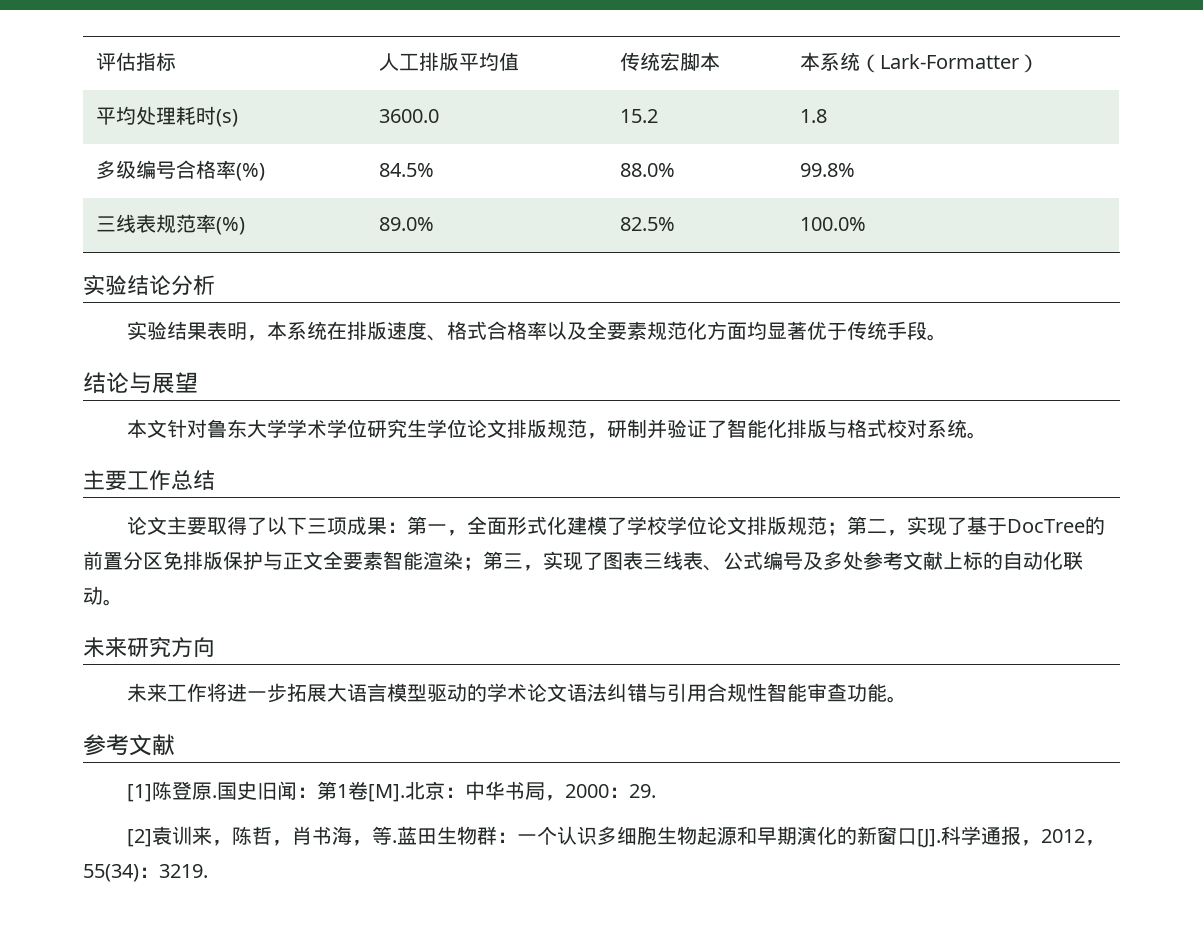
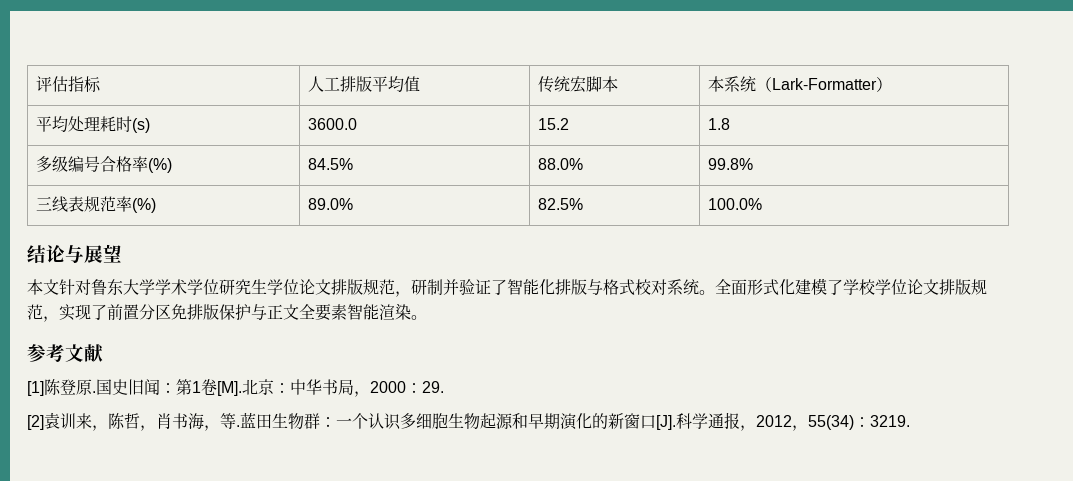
- 实验结论分析
- 实验结果表明，本系统在排版速度、格式合格率以及全要素规范化方面均显著优于传统手段。
- 本文针对鲁东大学学术学位研究生学位论文排版规范，研制并验证了智能化排版与格式校对系统。
- 主要工作总结
- 论文主要取得了以下三项成果：第一，全面形式化建模了学校学位论文排版规范；第二，实现了基于DocTree的前置分区免排版保护与正文全要素智能渲染；第三，实现了图表三线表、公式编号及多处参考文献上标的自动化联动。
- 未来研究方向
- 未来工作将进一步拓展大语言模型驱动的学术论文语法纠错与引用合规性智能审查功能。
+ 本文针对鲁东大学学术学位研究生学位论文排版规范，研制并验证了智能化排版与格式校对系统。全面形式化建模了学校学位论文排版规范，实现了前置分区免排版保护与正文全要素智能渲染。

